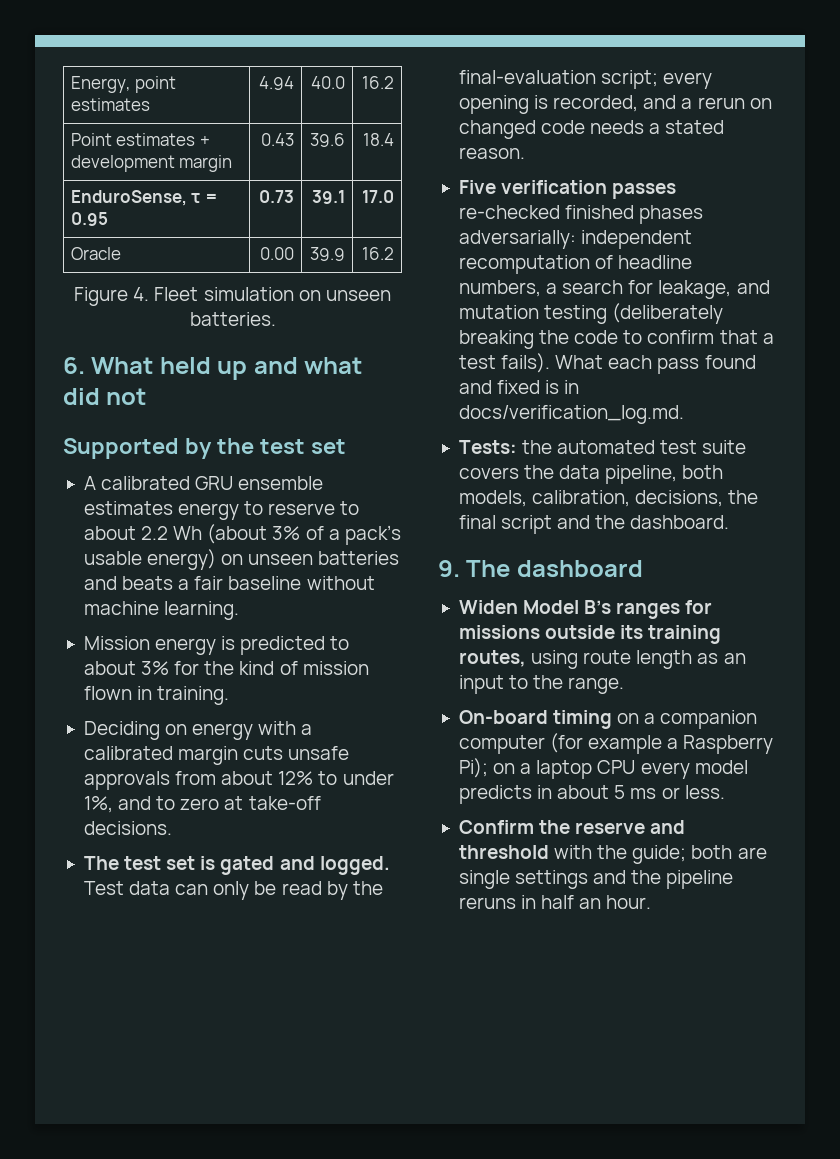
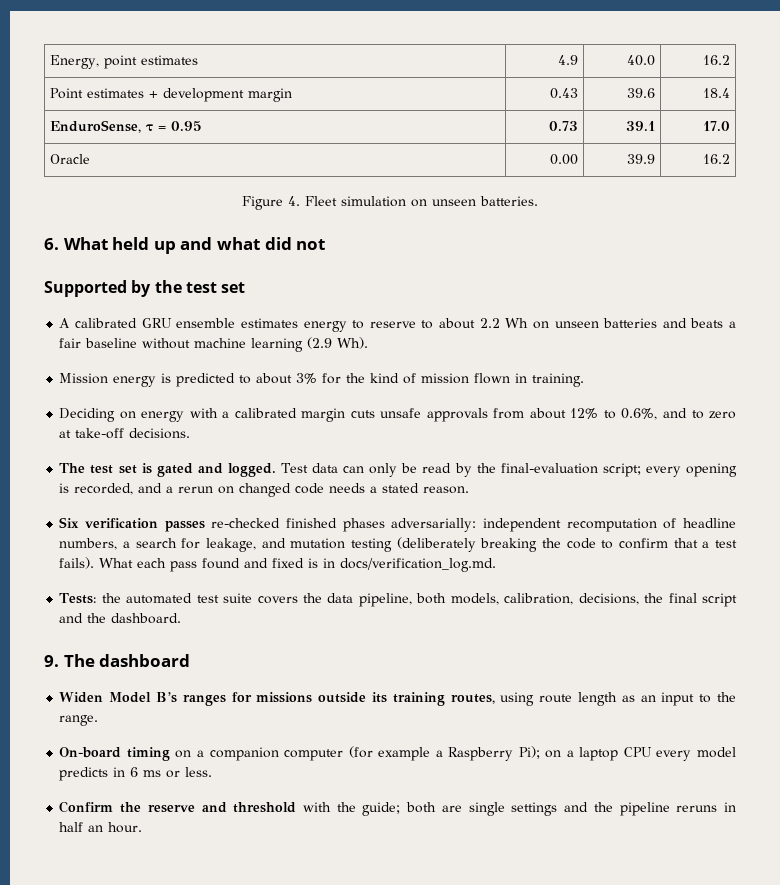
- Energy, point estimates | 4.94 | 40.0 | 16.2
+ Energy, point estimates | 4.9 | 40.0 | 16.2
- A calibrated GRU ensemble estimates energy to reserve to about 2.2 Wh (about 3% of a pack’s usable energy) on unseen batteries and beats a fair baseline without machine learning.
+ A calibrated GRU ensemble estimates energy to reserve to about 2.2 Wh on unseen batteries and beats a fair baseline without machine learning (2.9 Wh).
- Deciding on energy with a calibrated margin cuts unsafe approvals from about 12% to under 1%, and to zero at take-off decisions.
+ Deciding on energy with a calibrated margin cuts unsafe approvals from about 12% to 0.6%, and to zero at take-off decisions.
- Five verification passes re-checked finished phases adversarially: independent recomputation of headline numbers, a search for leakage, and mutation testing (deliberately breaking the code to confirm that a test fails).
+ Six verification passes re-checked finished phases adversarially: independent recomputation of headline numbers, a search for leakage, and mutation testing (deliberately breaking the code to confirm that a test fails).
- On-board timing on a companion computer (for example a Raspberry Pi); on a laptop CPU every model predicts in about 5 ms or less.
+ On-board timing on a companion computer (for example a Raspberry Pi); on a laptop CPU every model predicts in 6 ms or less.

